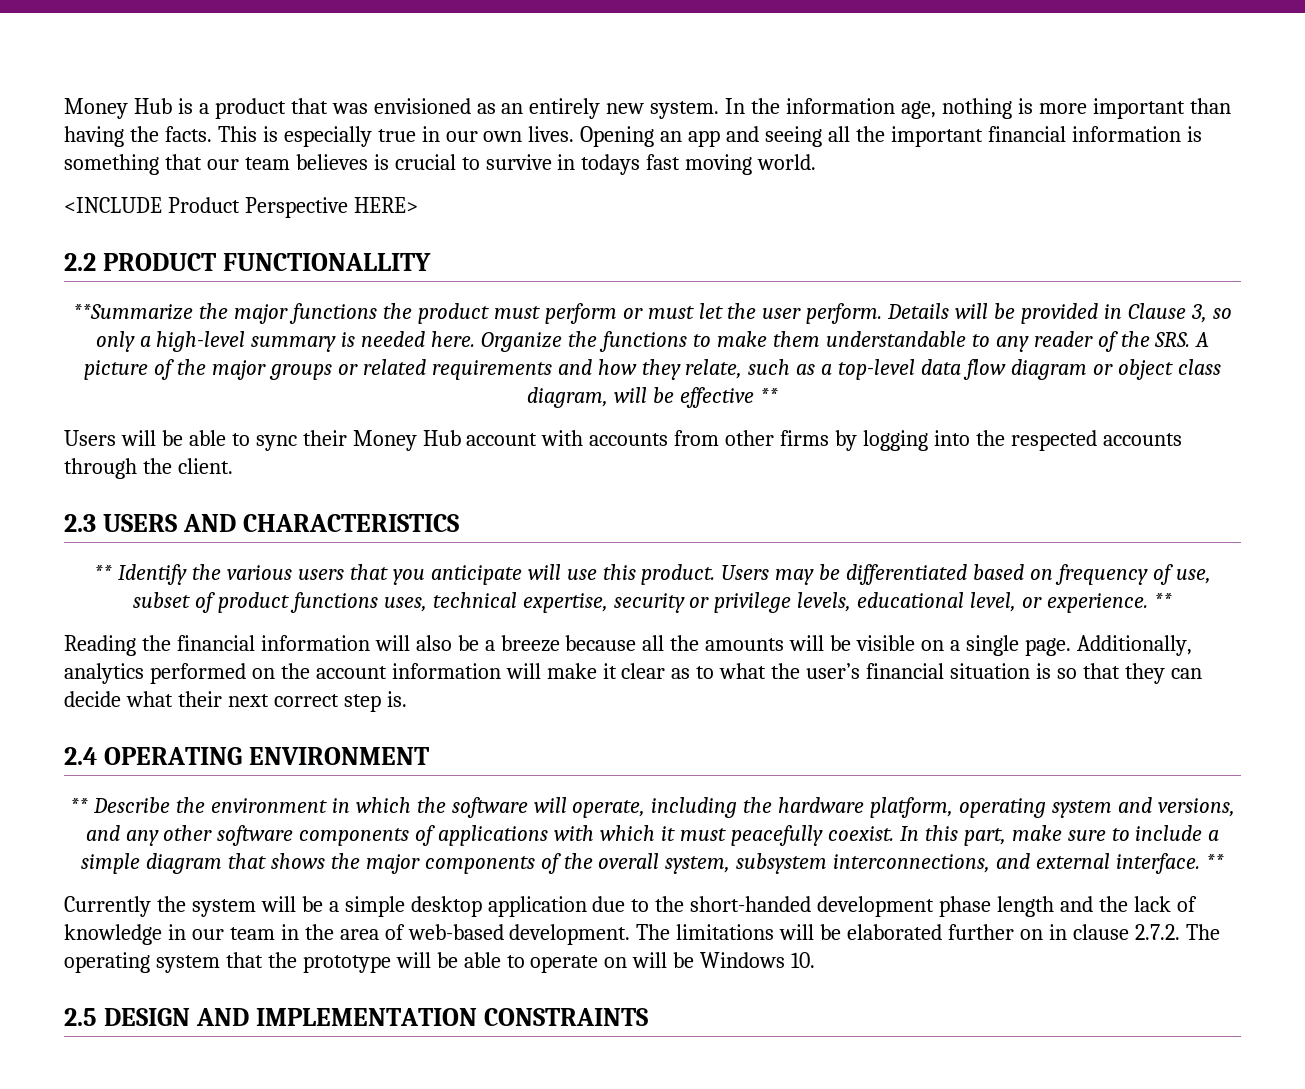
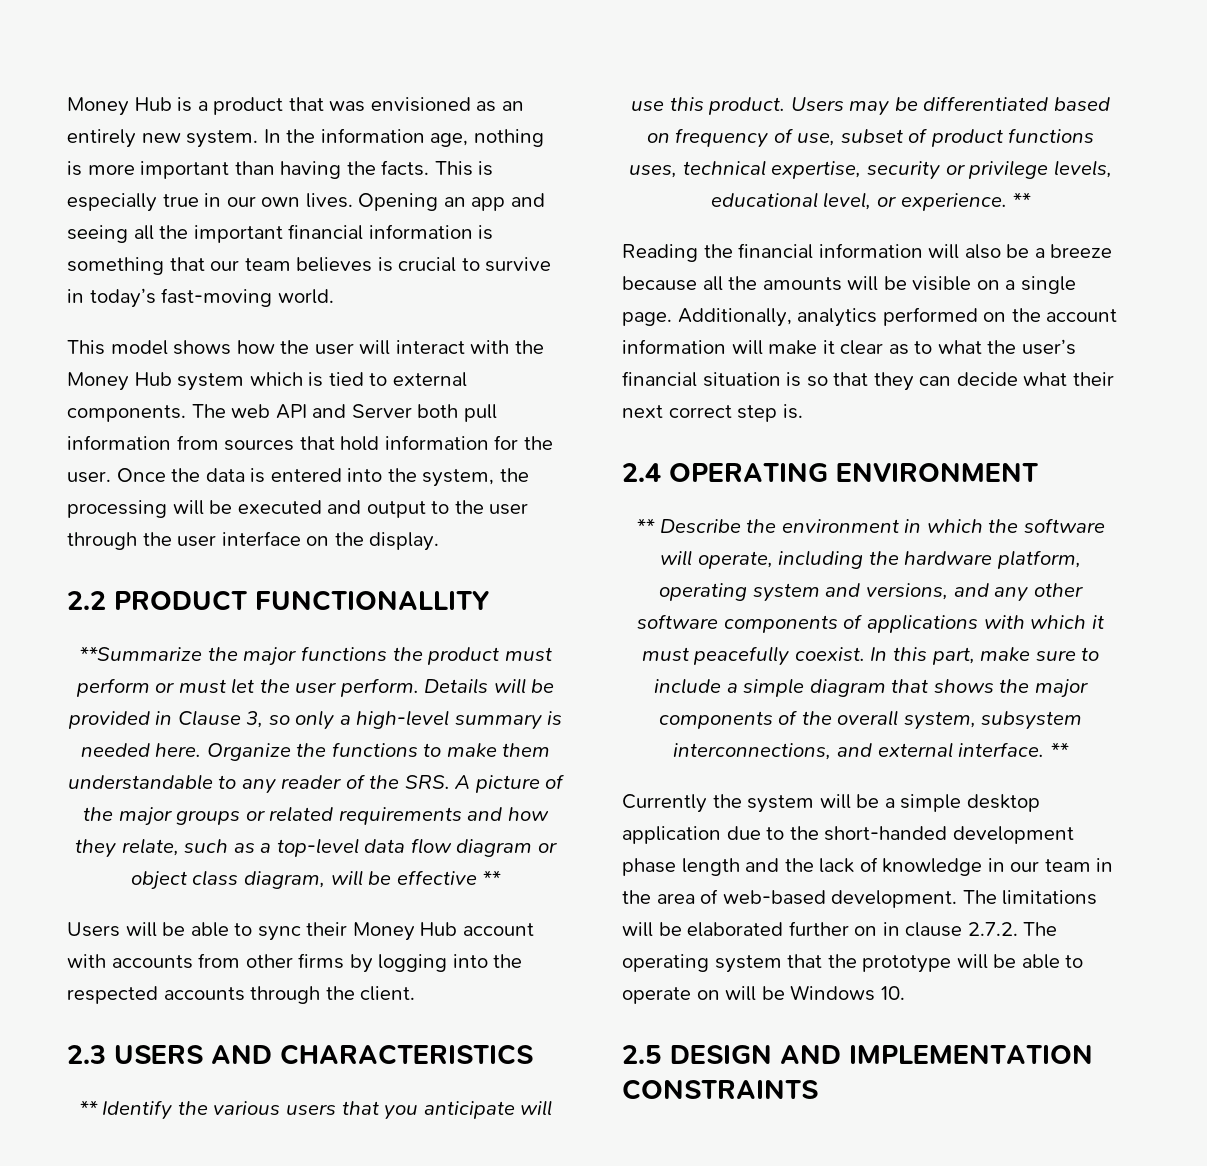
- Opening an app and seeing all the important financial information is something that our team believes is crucial to survive in todays fast moving world.
- <INCLUDE Product Perspective HERE>
+ Opening an app and seeing all the important financial information is something that our team believes is crucial to survive in today’s fast-moving world.
+ This model shows how the user will interact with the Money Hub system which is tied to external components. The web API and Server both pull information from sources that hold information for the user. Once the data is entered into the system, the processing will be executed and output to the user through the user interface on the display.

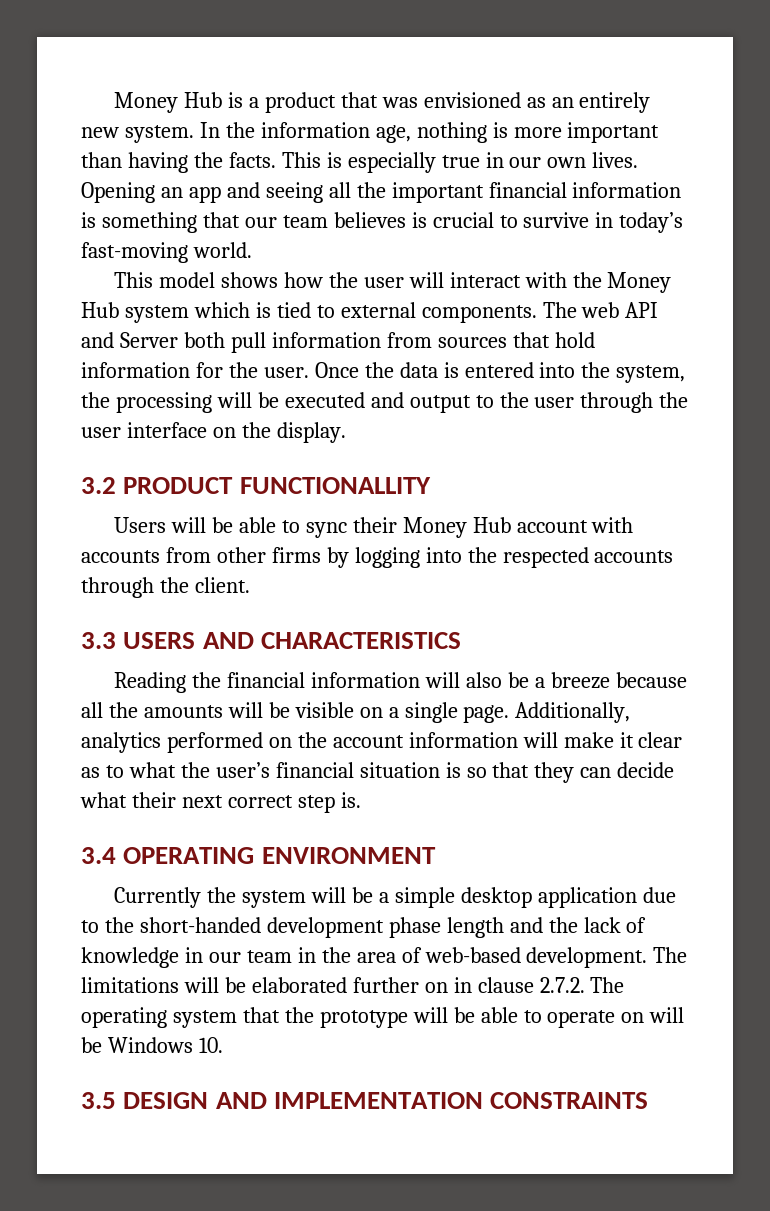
- 2.2 PRODUCT FUNCTIONALLITY
+ 3.2 PRODUCT FUNCTIONALLITY
- **Summarize the major functions the product must perform or must let the user perform. Details will be provided in Clause 3, so only a high-level summary is needed here. Organize the functions to make them understandable to any reader of the SRS. A picture of the major groups or related requirements and how they relate, such as a top-level data flow diagram or object class diagram, will be effective **
- 2.3 USERS AND CHARACTERISTICS
+ 3.3 USERS AND CHARACTERISTICS
- ** Identify the various users that you anticipate will use this product. Users may be differentiated based on frequency of use, subset of product functions uses, technical expertise, security or privilege levels, educational level, or experience. **
- 2.4 OPERATING ENVIRONMENT
+ 3.4 OPERATING ENVIRONMENT
- ** Describe the environment in which the software will operate, including the hardware platform, operating system and versions, and any other software components of applications with which it must peacefully coexist. In this part, make sure to include a simple diagram that shows the major components of the overall system, subsystem interconnections, and external interface. **
- 2.5 DESIGN AND IMPLEMENTATION CONSTRAINTS
+ 3.5 DESIGN AND IMPLEMENTATION CONSTRAINTS

